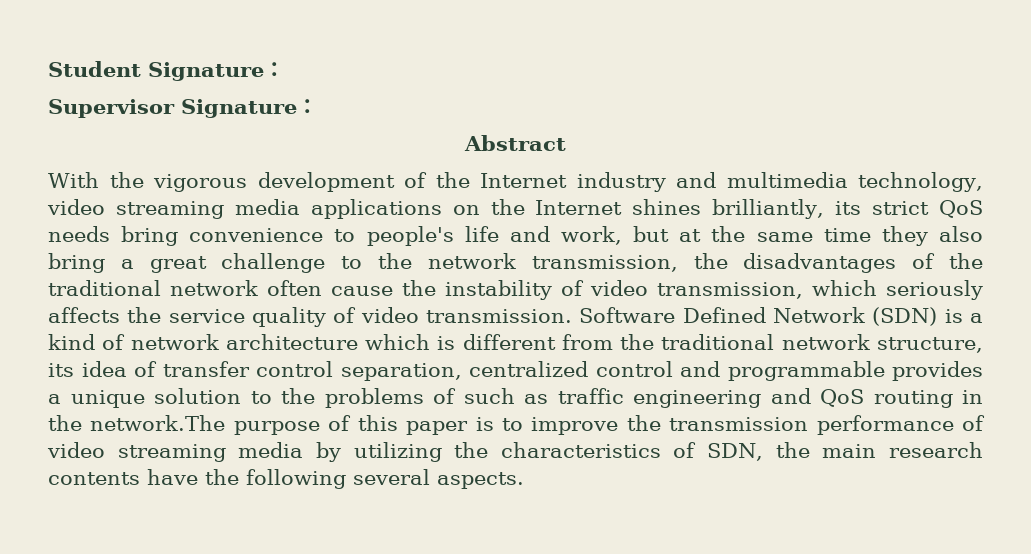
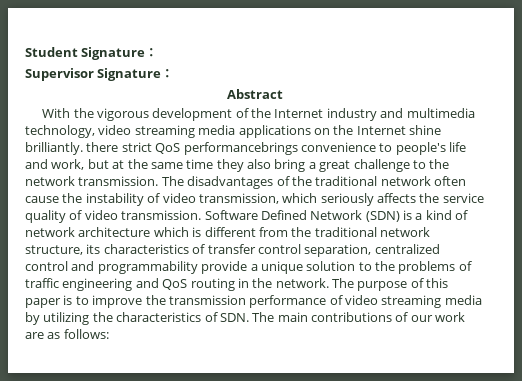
- With the vigorous development of the Internet industry and multimedia technology, video streaming media applications on the Internet shines brilliantly, its strict QoS needs bring convenience to people's life and work, but at the same time they also bring a great challenge to the network transmission, the disadvantages of the traditional network often cause the instability of video transmission, which seriously affects the service quality of video transmission.
+ With the vigorous development of the Internet industry and multimedia technology, video streaming media applications on the Internet shine brilliantly. there strict QoS performancebrings convenience to people's life and work, but at the same time they also bring a great challenge to the network transmission. The disadvantages of the traditional network often cause the instability of video transmission, which seriously affects the service quality of video transmission.
- Software Defined Network (SDN) is a kind of network architecture which is different from the traditional network structure, its idea of transfer control separation, centralized control and programmable provides a unique solution to the problems of such as traffic engineering and QoS routing in the network.The purpose of this paper is to improve the transmission performance of video streaming media by utilizing the characteristics of SDN, the main research contents have the following several aspects.
+ Software Defined Network (SDN) is a kind of network architecture which is different from the traditional network structure, its characteristics of transfer control separation, centralized control and programmability provide a unique solution to the problems of traffic engineering and QoS routing in the network. The purpose of this paper is to improve the transmission performance of video streaming media by utilizing the characteristics of SDN. The main contributions of our work are as follows:

